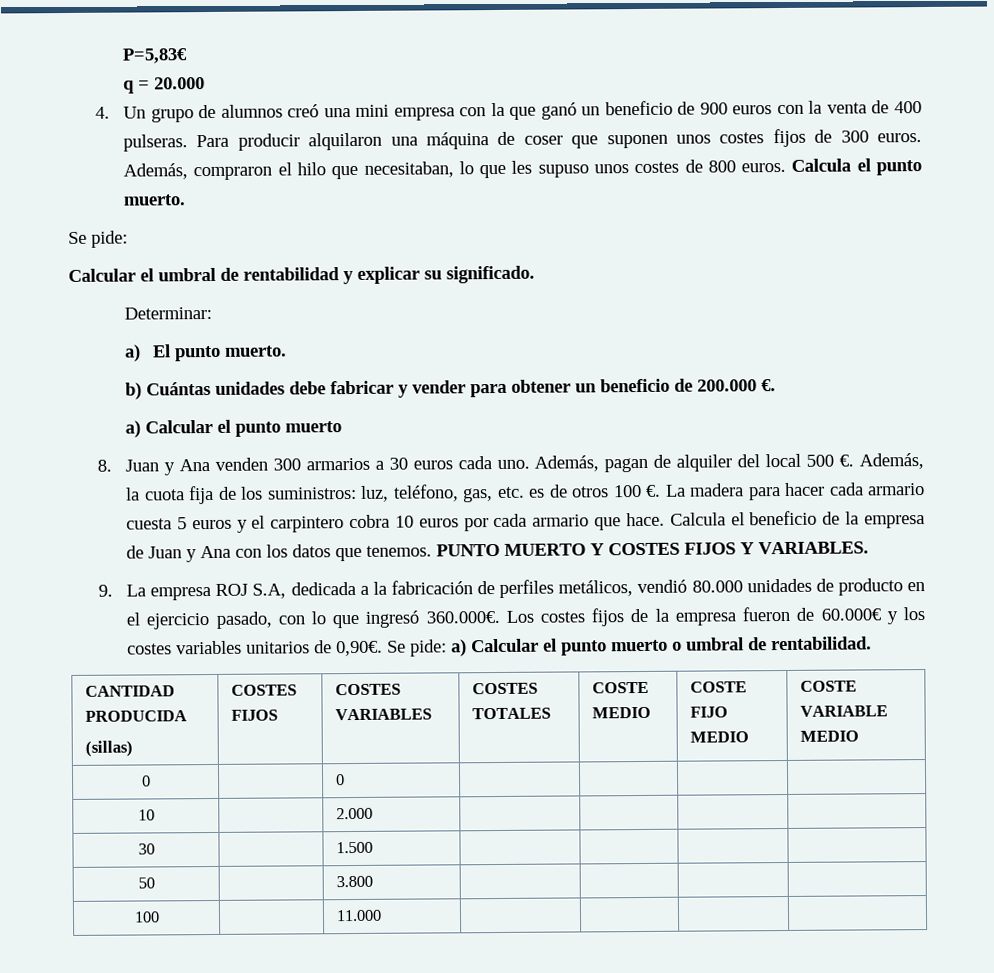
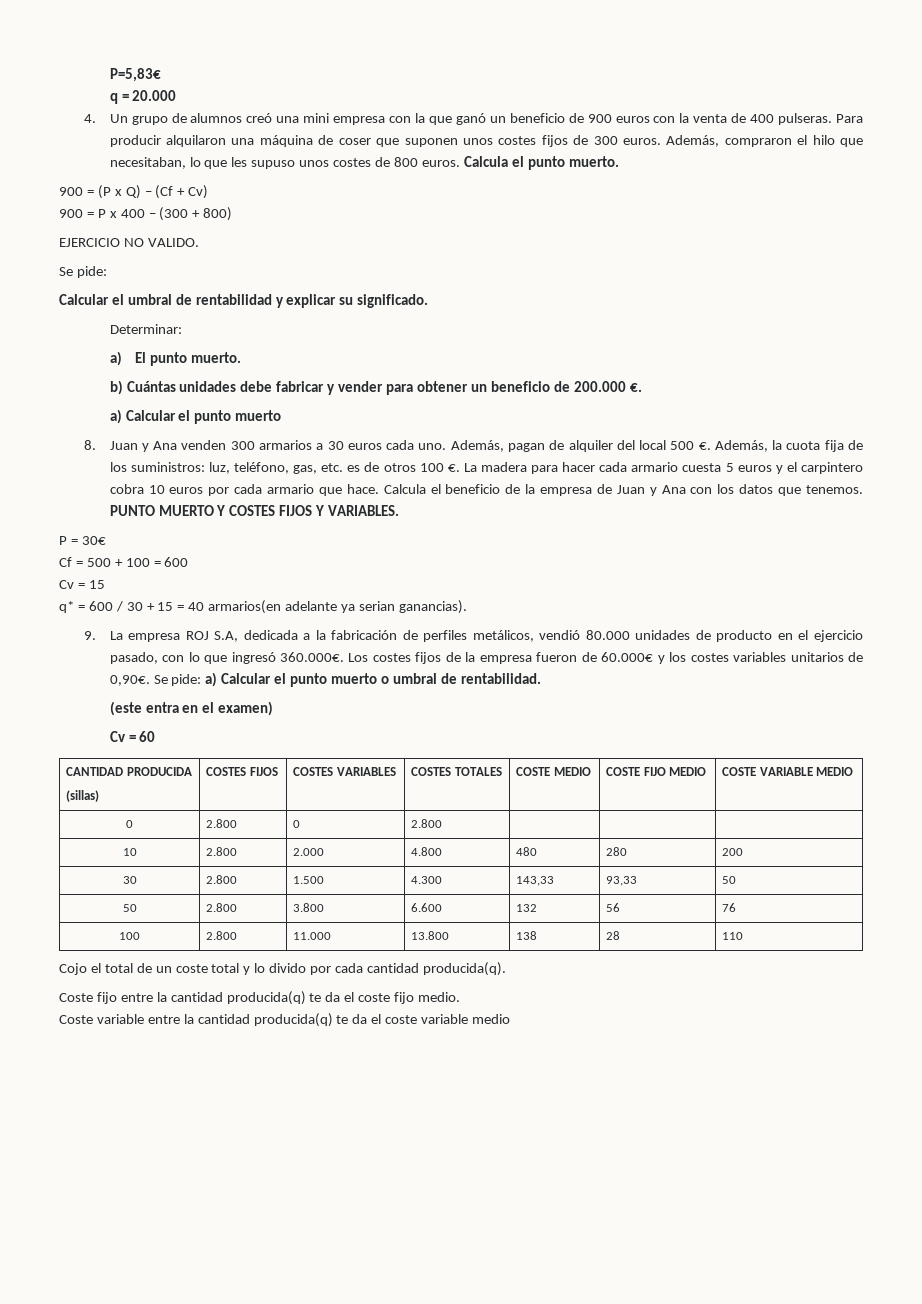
+ 900 = (P x Q) – (Cf + Cv)
+ 900 = P x 400 – (300 + 800)
+ EJERCICIO NO VALIDO.
+ P = 30€
+ Cf = 500 + 100 = 600
+ Cv = 15
+ q* = 600 / 30 + 15 = 40 armarios(en adelante ya serian ganancias).
+ (este entra en el examen)
+ Cv = 60
- 0 | | 0 | | | |
+ 0 | 2.800 | 0 | 2.800 | | |
- 10 | | 2.000 | | | |
+ 10 | 2.800 | 2.000 | 4.800 | 480 | 280 | 200
- 30 | | 1.500 | | | |
+ 30 | 2.800 | 1.500 | 4.300 | 143,33 | 93,33 | 50
- 50 | | 3.800 | | | |
+ 50 | 2.800 | 3.800 | 6.600 | 132 | 56 | 76
- 100 | | 11.000 | | | |
+ 100 | 2.800 | 11.000 | 13.800 | 138 | 28 | 110
+ Cojo el total de un coste total y lo divido por cada cantidad producida(q).
+ Coste fijo entre la cantidad producida(q) te da el coste fijo medio.
+ Coste variable entre la cantidad producida(q) te da el coste variable medio

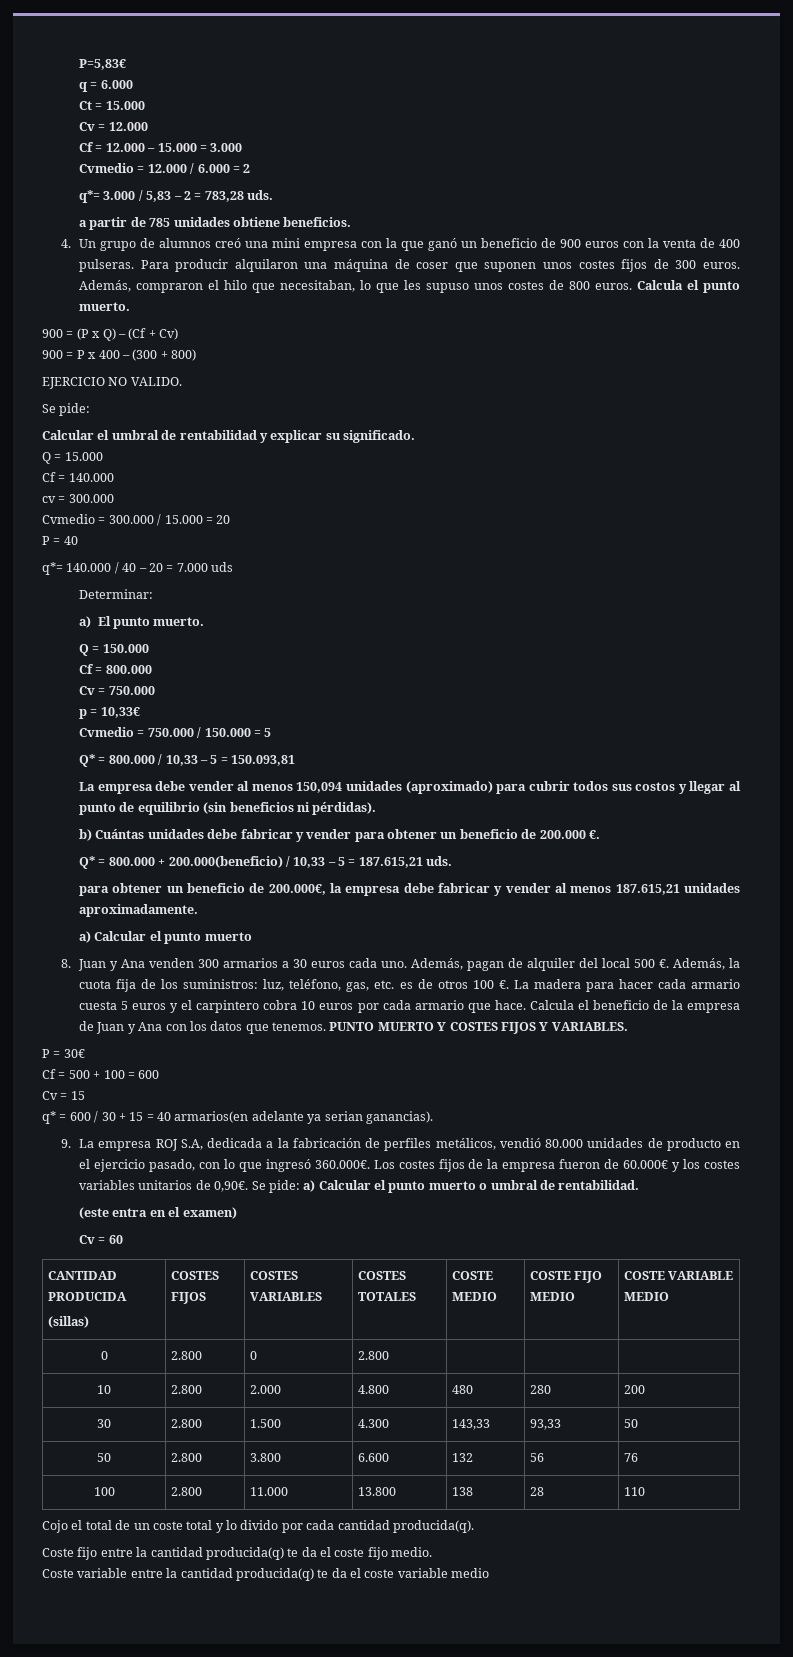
- q = 20.000
+ q = 6.000
+ Ct = 15.000
+ Cv = 12.000
+ Cf = 12.000 – 15.000 = 3.000
+ Cvmedio = 12.000 / 6.000 = 2
+ q*= 3.000 / 5,83 – 2 = 783,28 uds.
+ a partir de 785 unidades obtiene beneficios.
+ Q = 15.000
+ Cf = 140.000
+ cv = 300.000
+ Cvmedio = 300.000 / 15.000 = 20
+ P = 40
+ q*= 140.000 / 40 – 20 = 7.000 uds
+ Q = 150.000
+ Cf = 800.000
+ Cv = 750.000
+ p = 10,33€
+ Cvmedio = 750.000 / 150.000 = 5
+ Q* = 800.000 / 10,33 – 5 = 150.093,81
+ La empresa debe vender al menos 150,094 unidades (aproximado) para cubrir todos sus costos y llegar al punto de equilibrio (sin beneficios ni pérdidas).
+ Q* = 800.000 + 200.000(beneficio) / 10,33 – 5 = 187.615,21 uds.
+ para obtener un beneficio de 200.000€, la empresa debe fabricar y vender al menos 187.615,21 unidades aproximadamente.

